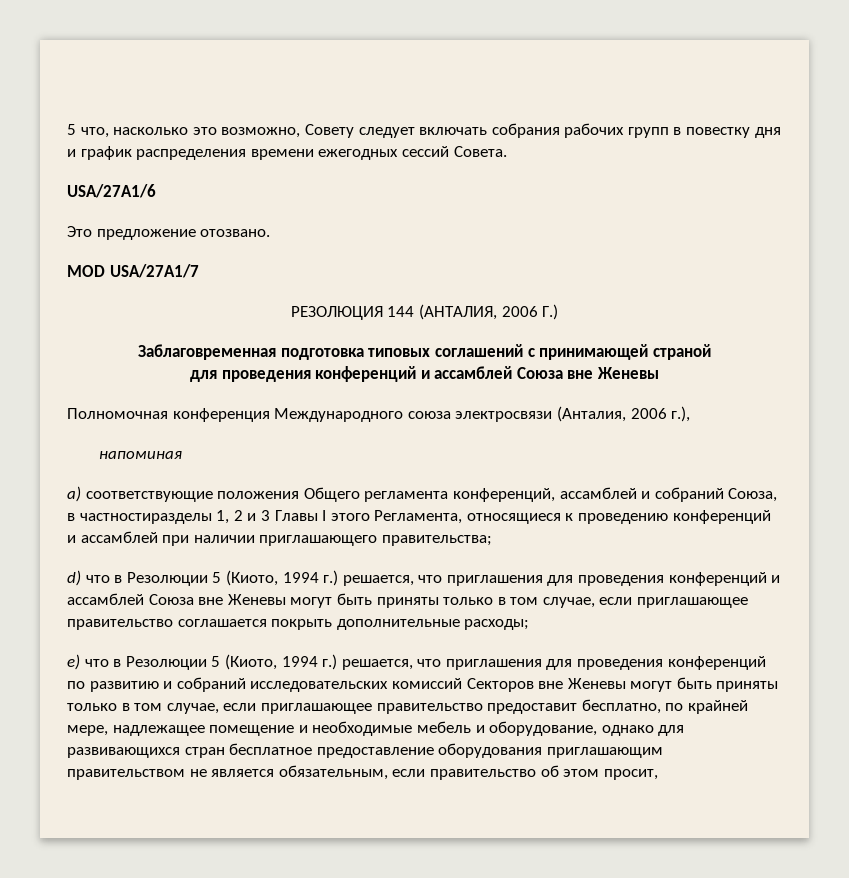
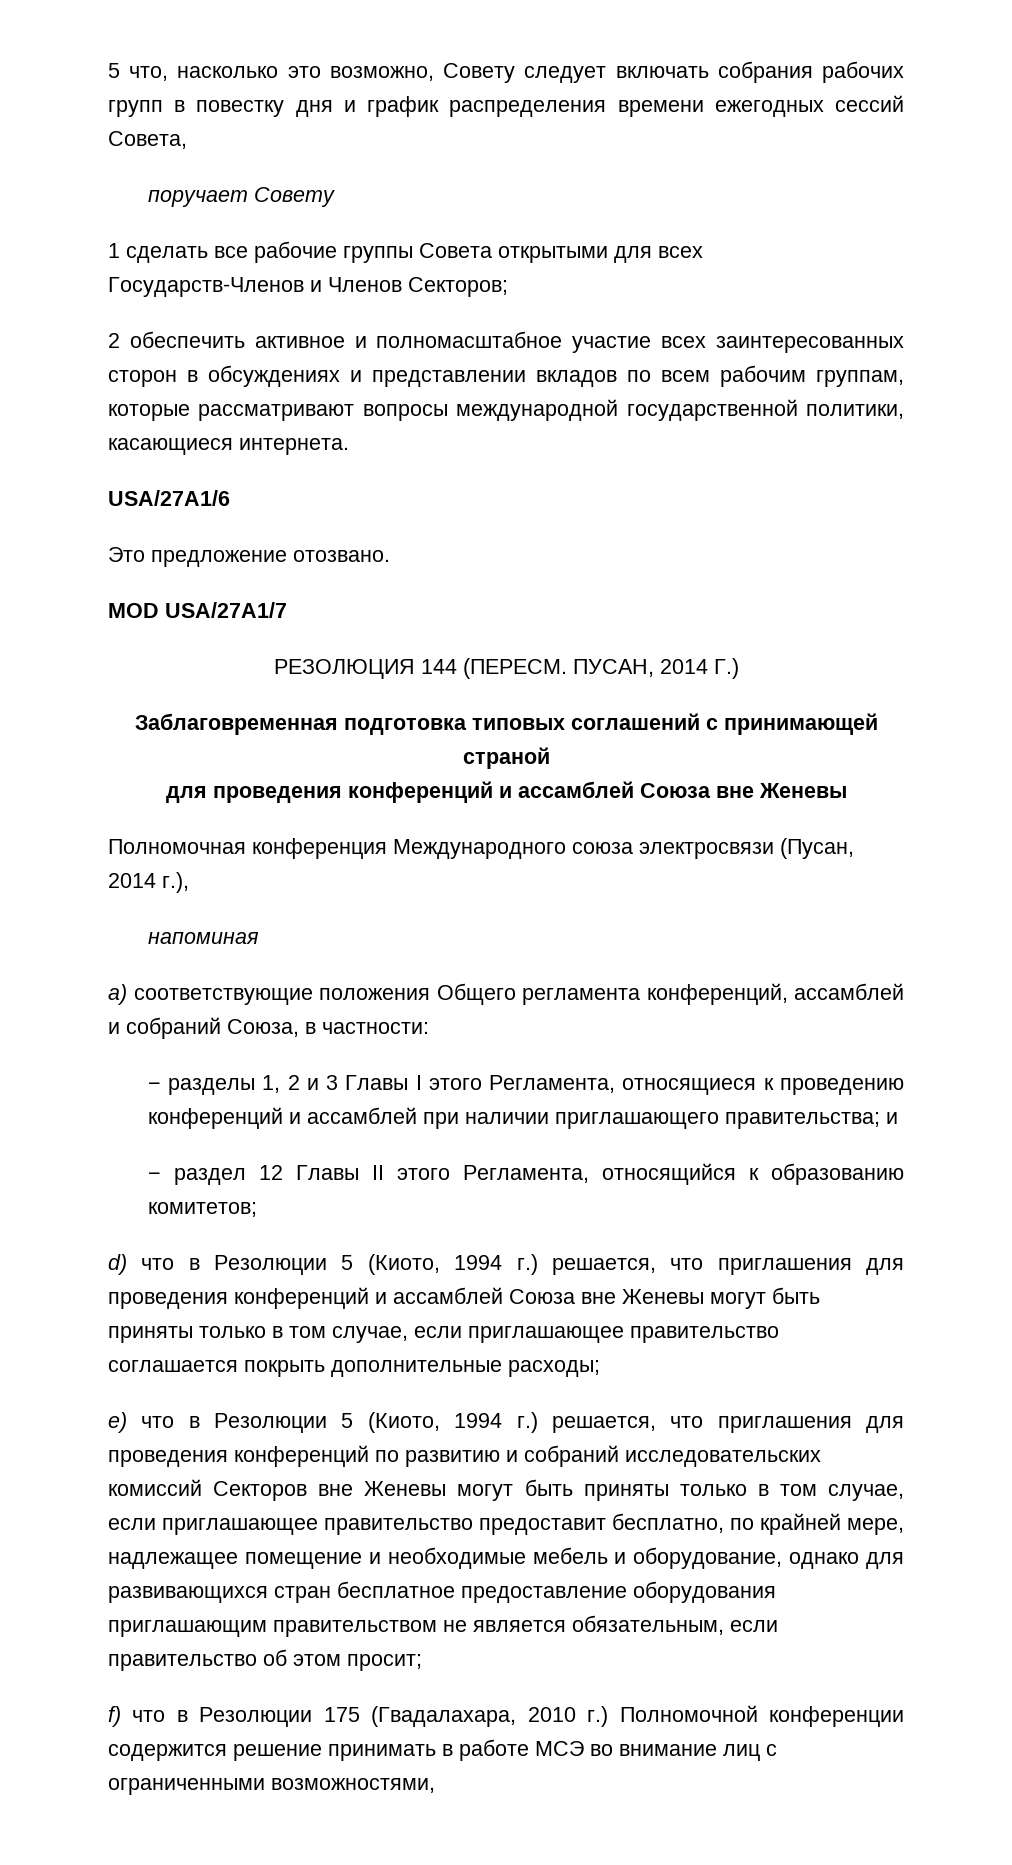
- 5 что, насколько это возможно, Совету следует включать собрания рабочих групп в повестку дня и график распределения времени ежегодных сессий Совета.
+ 5 что, насколько это возможно, Совету следует включать собрания рабочих групп в повестку дня и график распределения времени ежегодных сессий Совета,
+ поручает Совету
+ 1 сделать все рабочие группы Совета открытыми для всех Государств-Членов и Членов Секторов;
+ 2 обеспечить активное и полномасштабное участие всех заинтересованных сторон в обсуждениях и представлении вкладов по всем рабочим группам, которые рассматривают вопросы международной государственной политики, касающиеся интернета.
- РЕЗОЛЮЦИЯ 144 (АНТАЛИЯ, 2006 Г.)
+ РЕЗОЛЮЦИЯ 144 (ПЕРЕСМ. ПУСАН, 2014 Г.)
- Полномочная конференция Международного союза электросвязи (Анталия, 2006 г.),
+ Полномочная конференция Международного союза электросвязи (Пусан, 2014 г.),
- a) соответствующие положения Общего регламента конференций, ассамблей и собраний Союза, в частностиразделы 1, 2 и 3 Главы I этого Регламента, относящиеся к проведению конференций и ассамблей при наличии приглашающего правительства;
+ a) соответствующие положения Общего регламента конференций, ассамблей и собраний Союза, в частности:
+ − разделы 1, 2 и 3 Главы I этого Регламента, относящиеся к проведению конференций и ассамблей при наличии приглашающего правительства; и
+ − раздел 12 Главы II этого Регламента, относящийся к образованию комитетов;
- e) что в Резолюции 5 (Киото, 1994 г.) решается, что приглашения для проведения конференций по развитию и собраний исследовательских комиссий Секторов вне Женевы могут быть приняты только в том случае, если приглашающее правительство предоставит бесплатно, по крайней мере, надлежащее помещение и необходимые мебель и оборудование, однако для развивающихся стран бесплатное предоставление оборудования приглашающим правительством не является обязательным, если правительство об этом просит,
+ e) что в Резолюции 5 (Киото, 1994 г.) решается, что приглашения для проведения конференций по развитию и собраний исследовательских комиссий Секторов вне Женевы могут быть приняты только в том случае, если приглашающее правительство предоставит бесплатно, по крайней мере, надлежащее помещение и необходимые мебель и оборудование, однако для развивающихся стран бесплатное предоставление оборудования приглашающим правительством не является обязательным, если правительство об этом просит;
+ f) что в Резолюции 175 (Гвадалахара, 2010 г.) Полномочной конференции содержится решение принимать в работе МСЭ во внимание лиц с ограниченными возможностями,

